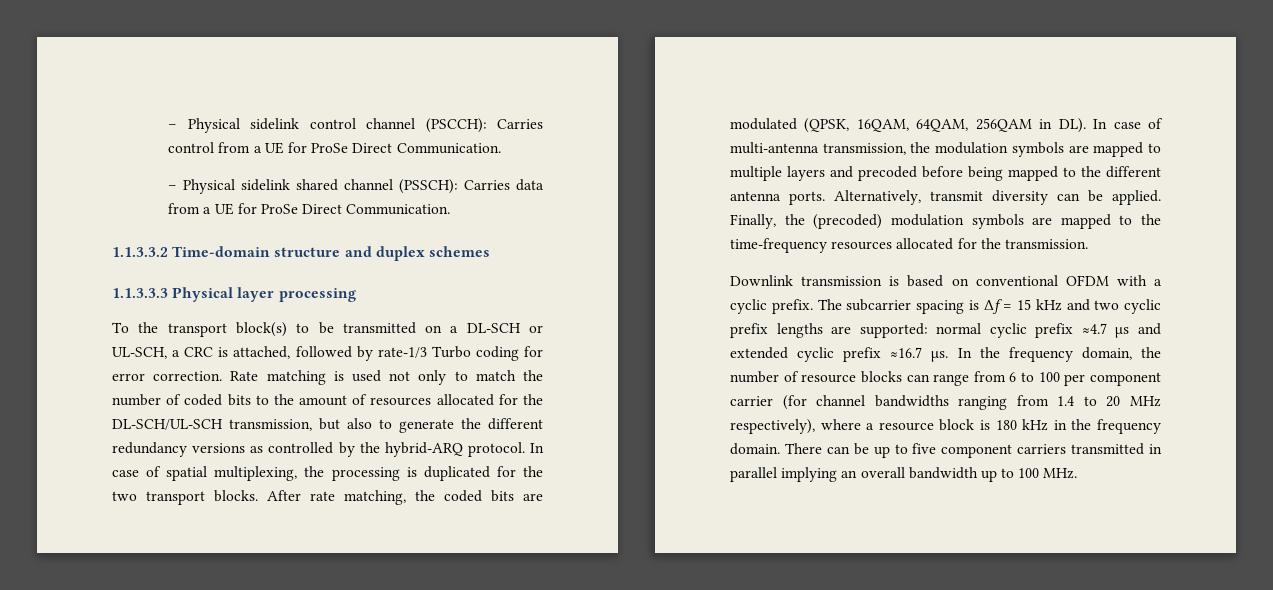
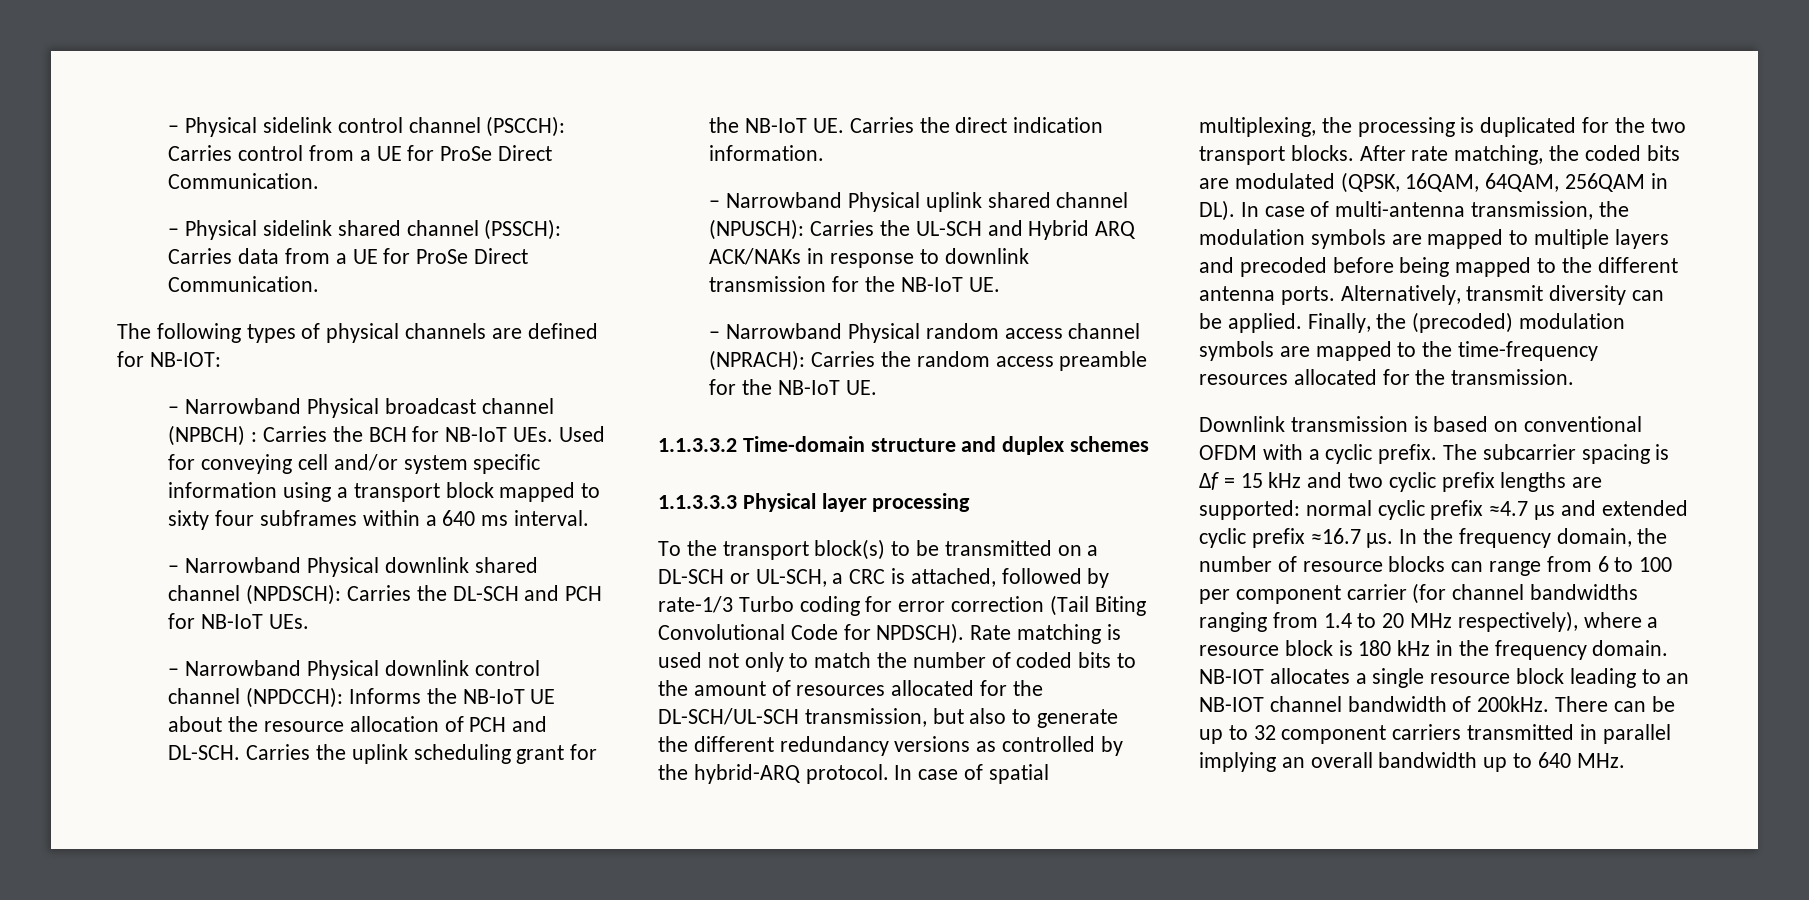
+ The following types of physical channels are defined for NB-IOT:
+ – Narrowband Physical broadcast channel (NPBCH) : Carries the BCH for NB-IoT UEs. Used for conveying cell and/or system specific information using a transport block mapped to sixty four subframes within a 640 ms interval.
+ – Narrowband Physical downlink shared channel (NPDSCH): Carries the DL-SCH and PCH for NB-IoT UEs.
+ – Narrowband Physical downlink control channel (NPDCCH): Informs the NB-IoT UE about the resource allocation of PCH and DL-SCH. Carries the uplink scheduling grant for the NB-IoT UE. Carries the direct indication information.
+ – Narrowband Physical uplink shared channel (NPUSCH): Carries the UL-SCH and Hybrid ARQ ACK/NAKs in response to downlink transmission for the NB-IoT UE.
+ – Narrowband Physical random access channel (NPRACH): Carries the random access preamble for the NB-IoT UE.
- To the transport block(s) to be transmitted on a DL-SCH or UL-SCH, a CRC is attached, followed by rate-1/3 Turbo coding for error correction.
+ To the transport block(s) to be transmitted on a DL-SCH or UL-SCH, a CRC is attached, followed by rate-1/3 Turbo coding for error correction (Tail Biting Convolutional Code for NPDSCH).
+ NB-IOT allocates a single resource block leading to an NB-IOT channel bandwidth of 200kHz.
- There can be up to five component carriers transmitted in parallel implying an overall bandwidth up to 100 MHz.
+ There can be up to 32 component carriers transmitted in parallel implying an overall bandwidth up to 640 MHz.

